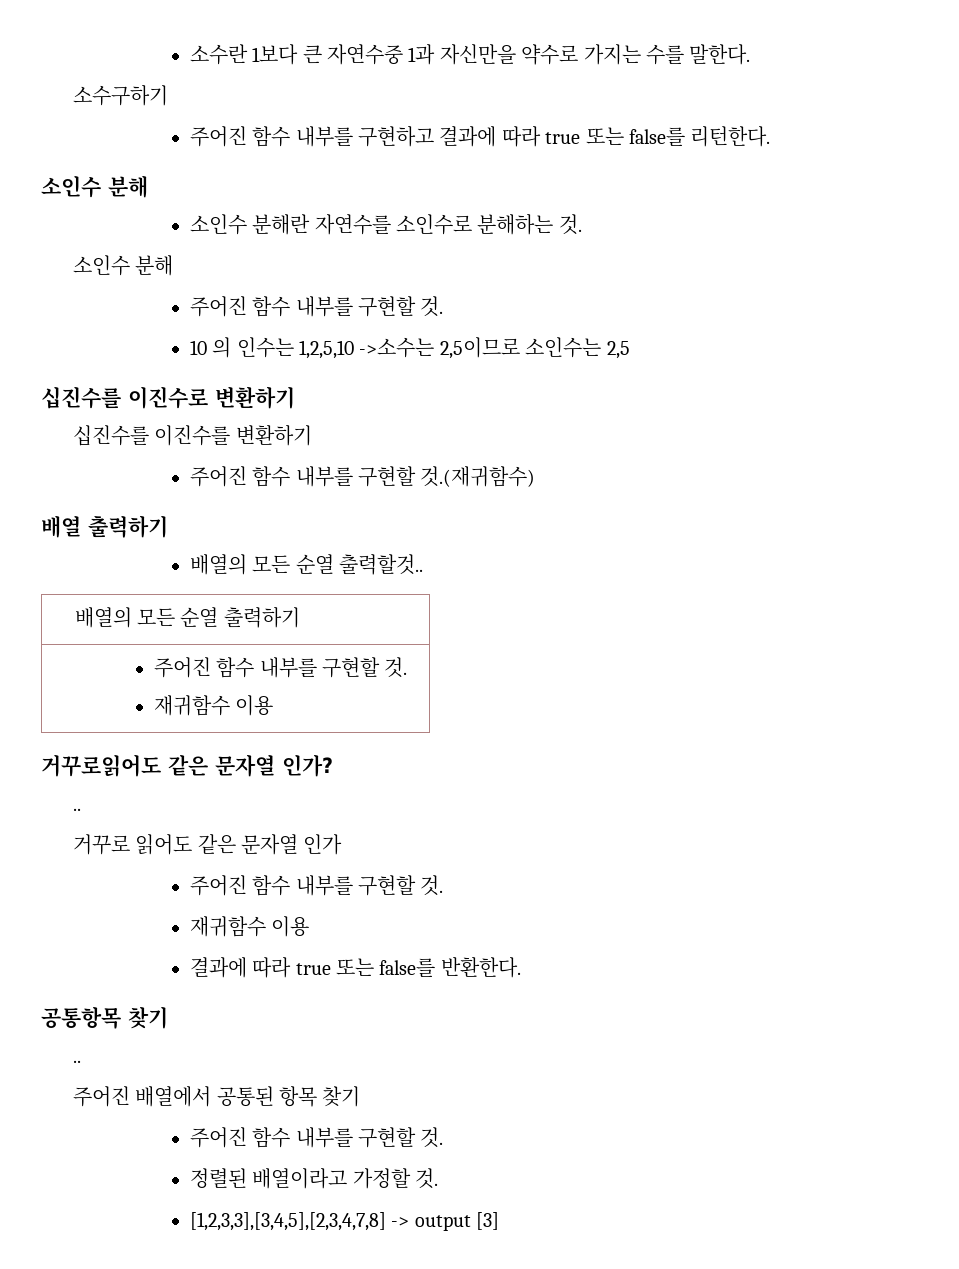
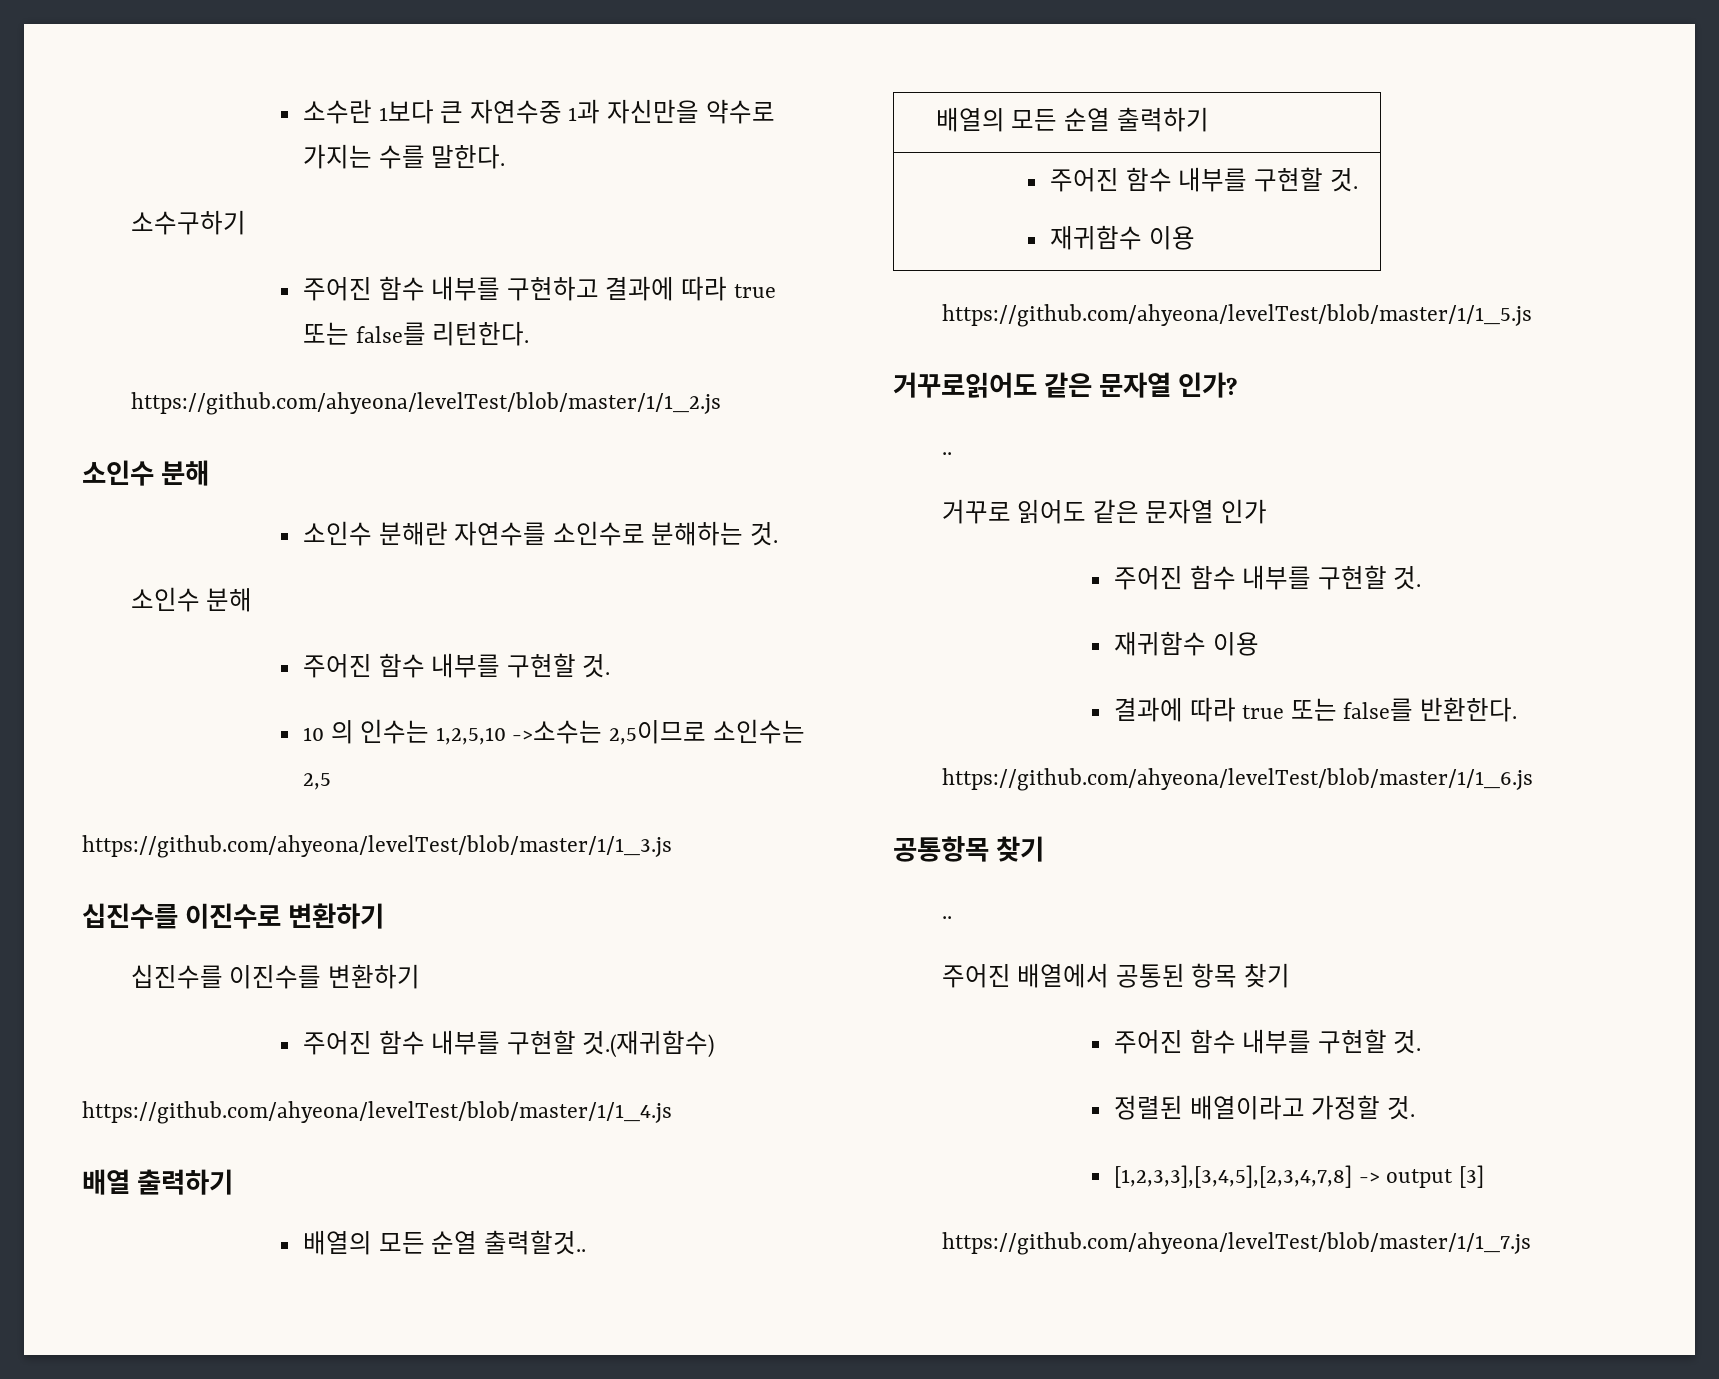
+ https://github.com/ahyeona/levelTest/blob/master/1/1_2.js
+ https://github.com/ahyeona/levelTest/blob/master/1/1_3.js
+ https://github.com/ahyeona/levelTest/blob/master/1/1_4.js
+ https://github.com/ahyeona/levelTest/blob/master/1/1_5.js
+ https://github.com/ahyeona/levelTest/blob/master/1/1_6.js
+ https://github.com/ahyeona/levelTest/blob/master/1/1_7.js

